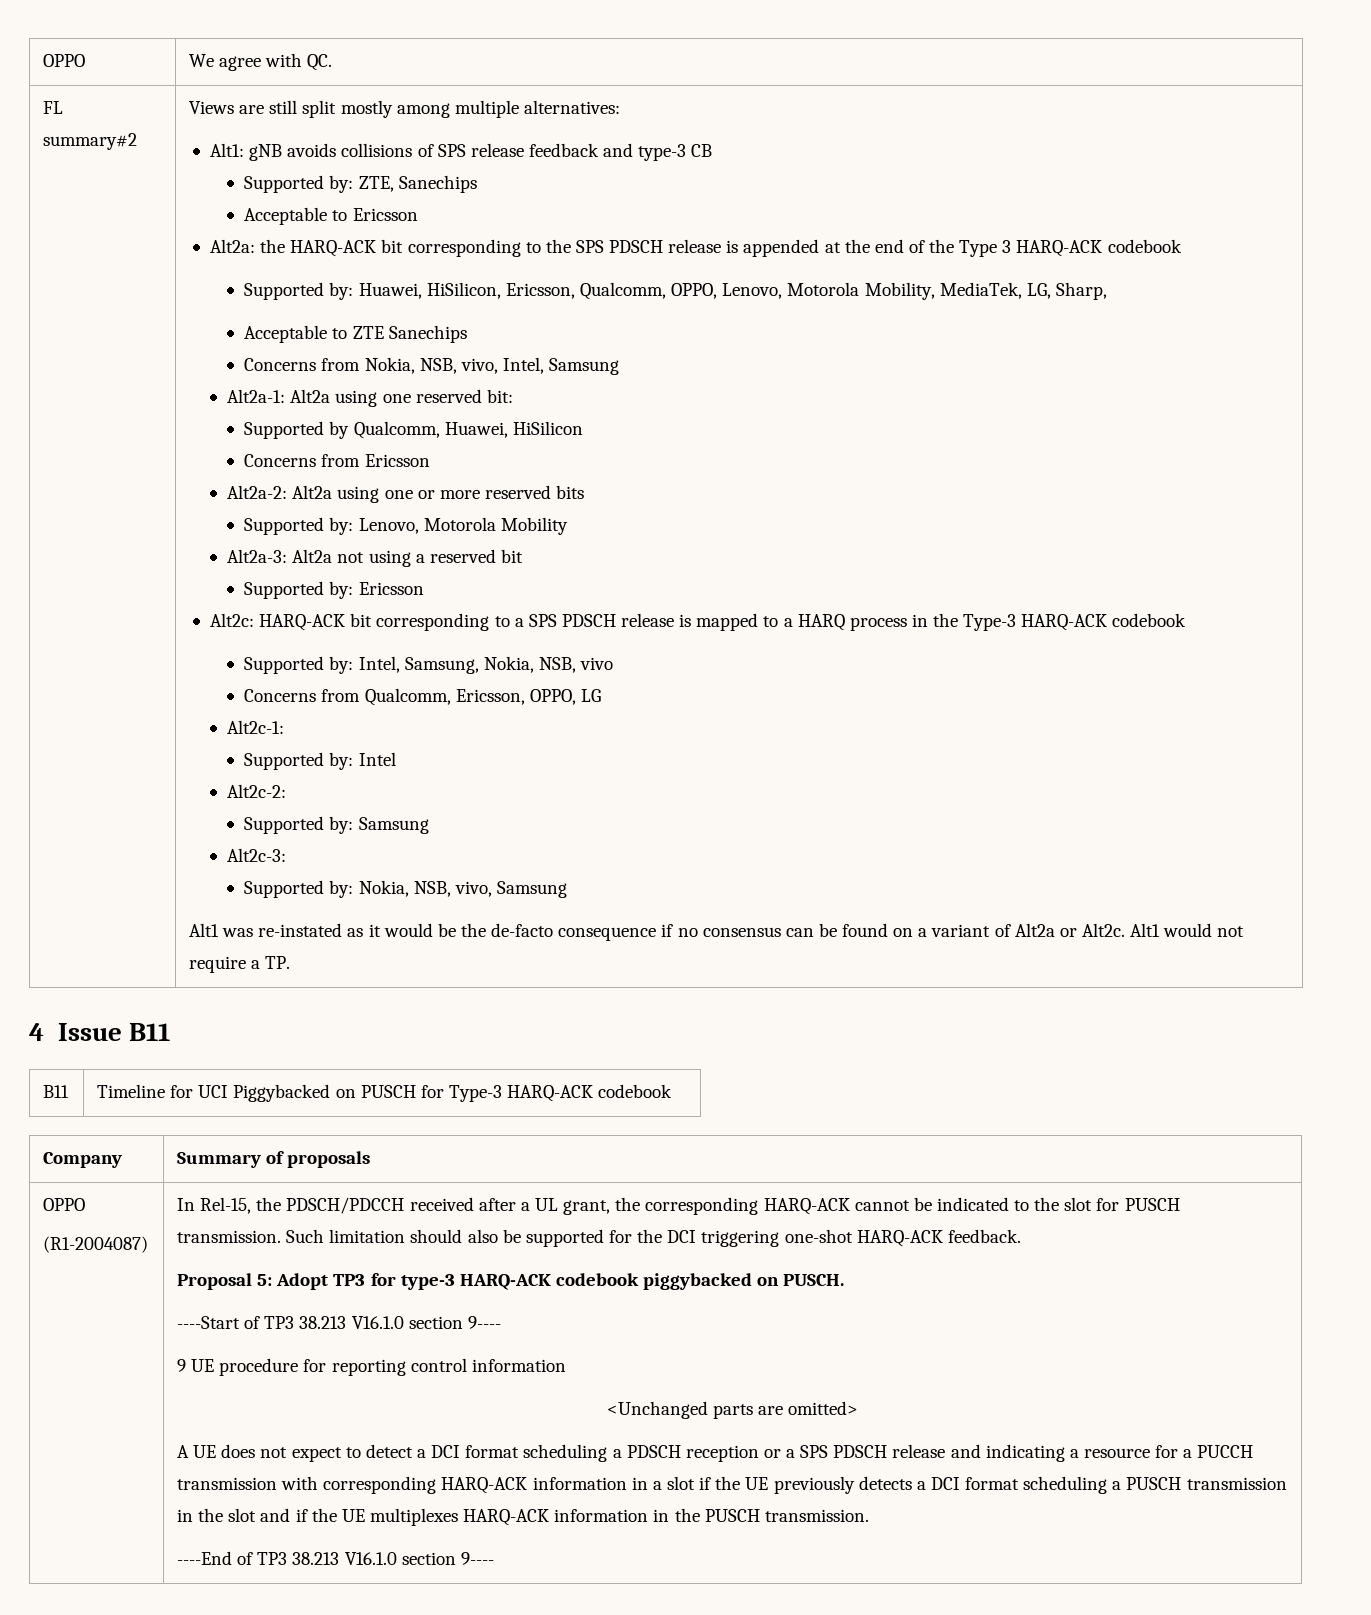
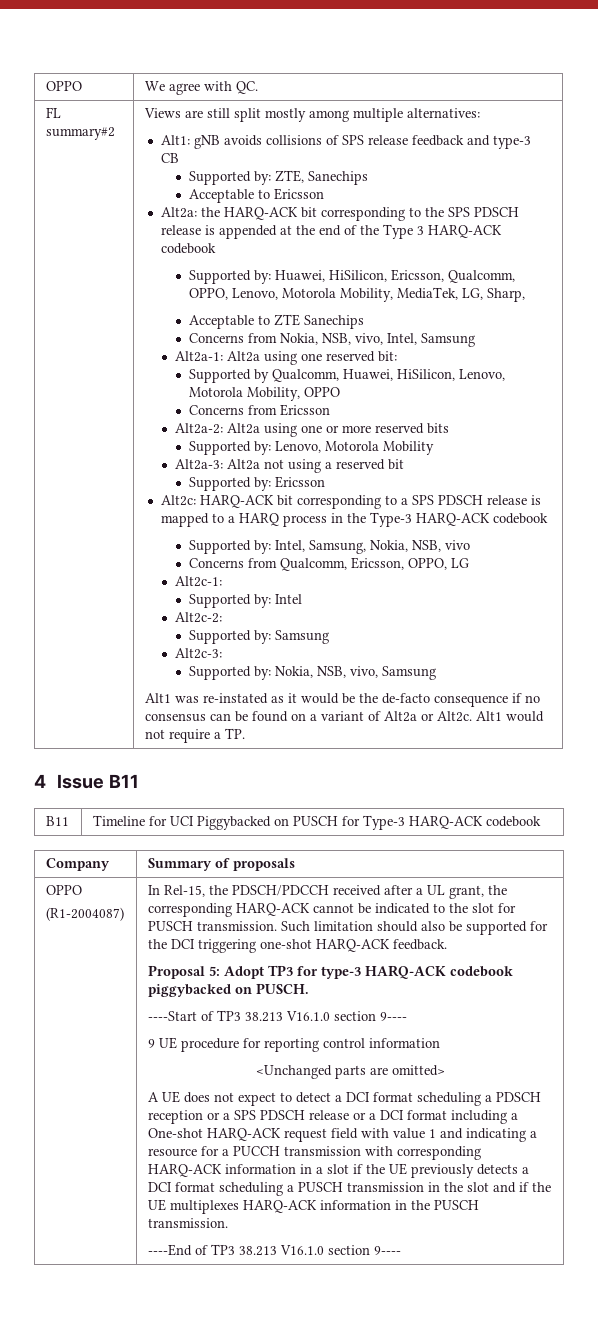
- Supported by Qualcomm, Huawei, HiSilicon
+ Supported by Qualcomm, Huawei, HiSilicon, Lenovo, Motorola Mobility, OPPO
- A UE does not expect to detect a DCI format scheduling a PDSCH reception or a SPS PDSCH release and indicating a resource for a PUCCH transmission with corresponding HARQ-ACK information in a slot if the UE previously detects a DCI format scheduling a PUSCH transmission in the slot and if the UE multiplexes HARQ-ACK information in the PUSCH transmission.
+ A UE does not expect to detect a DCI format scheduling a PDSCH reception or a SPS PDSCH release or a DCI format including a One-shot HARQ-ACK request field with value 1 and indicating a resource for a PUCCH transmission with corresponding HARQ-ACK information in a slot if the UE previously detects a DCI format scheduling a PUSCH transmission in the slot and if the UE multiplexes HARQ-ACK information in the PUSCH transmission.

